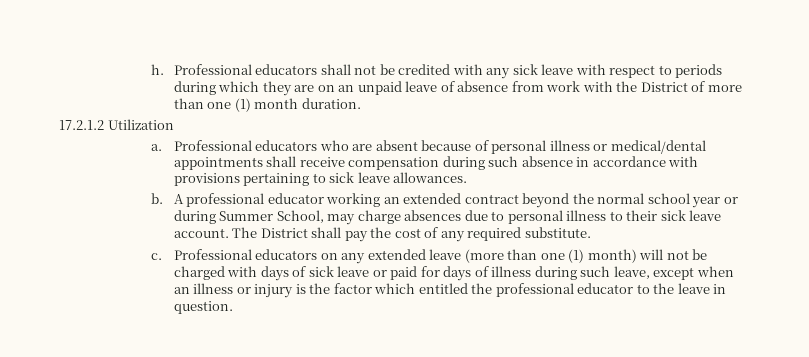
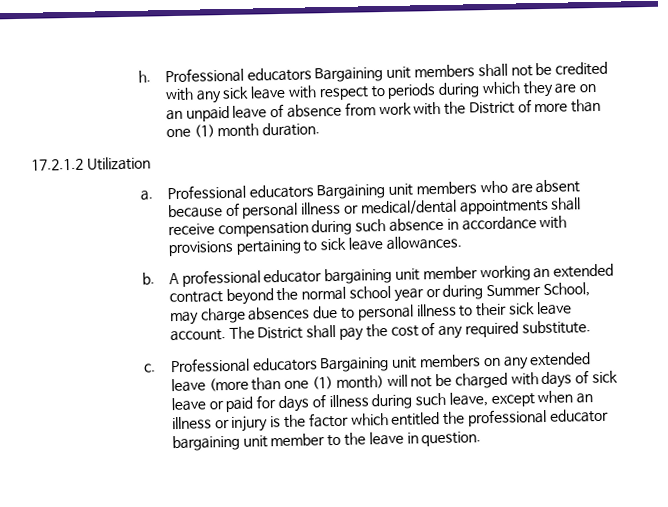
- Professional educators shall not be credited with any sick leave with respect to periods during which they are on an unpaid leave of absence from work with the District of more than one (1) month duration.
+ Professional educators Bargaining unit members shall not be credited with any sick leave with respect to periods during which they are on an unpaid leave of absence from work with the District of more than one (1) month duration.
- Professional educators who are absent because of personal illness or medical/dental appointments shall receive compensation during such absence in accordance with provisions pertaining to sick leave allowances.
+ Professional educators Bargaining unit members who are absent because of personal illness or medical/dental appointments shall receive compensation during such absence in accordance with provisions pertaining to sick leave allowances.
- A professional educator working an extended contract beyond the normal school year or during Summer School, may charge absences due to personal illness to their sick leave account.
+ A professional educator bargaining unit member working an extended contract beyond the normal school year or during Summer School, may charge absences due to personal illness to their sick leave account.
- Professional educators on any extended leave (more than one (1) month) will not be charged with days of sick leave or paid for days of illness during such leave, except when an illness or injury is the factor which entitled the professional educator to the leave in question.
+ Professional educators Bargaining unit members on any extended leave (more than one (1) month) will not be charged with days of sick leave or paid for days of illness during such leave, except when an illness or injury is the factor which entitled the professional educator bargaining unit member to the leave in question.

